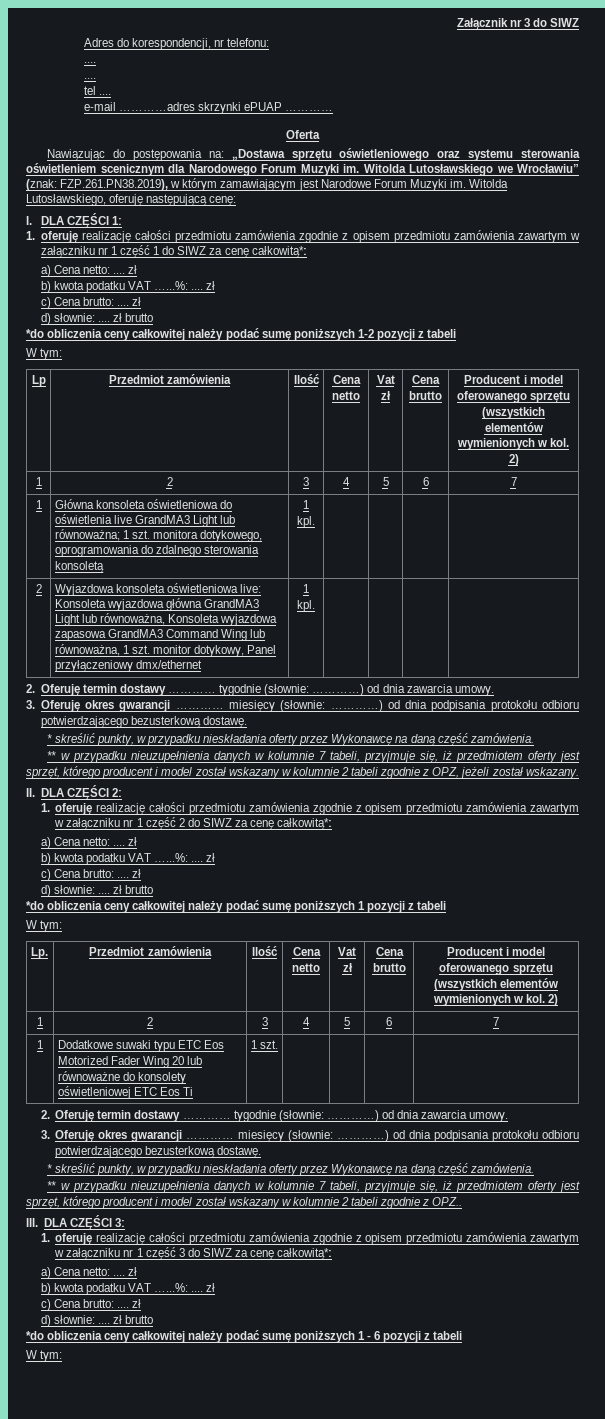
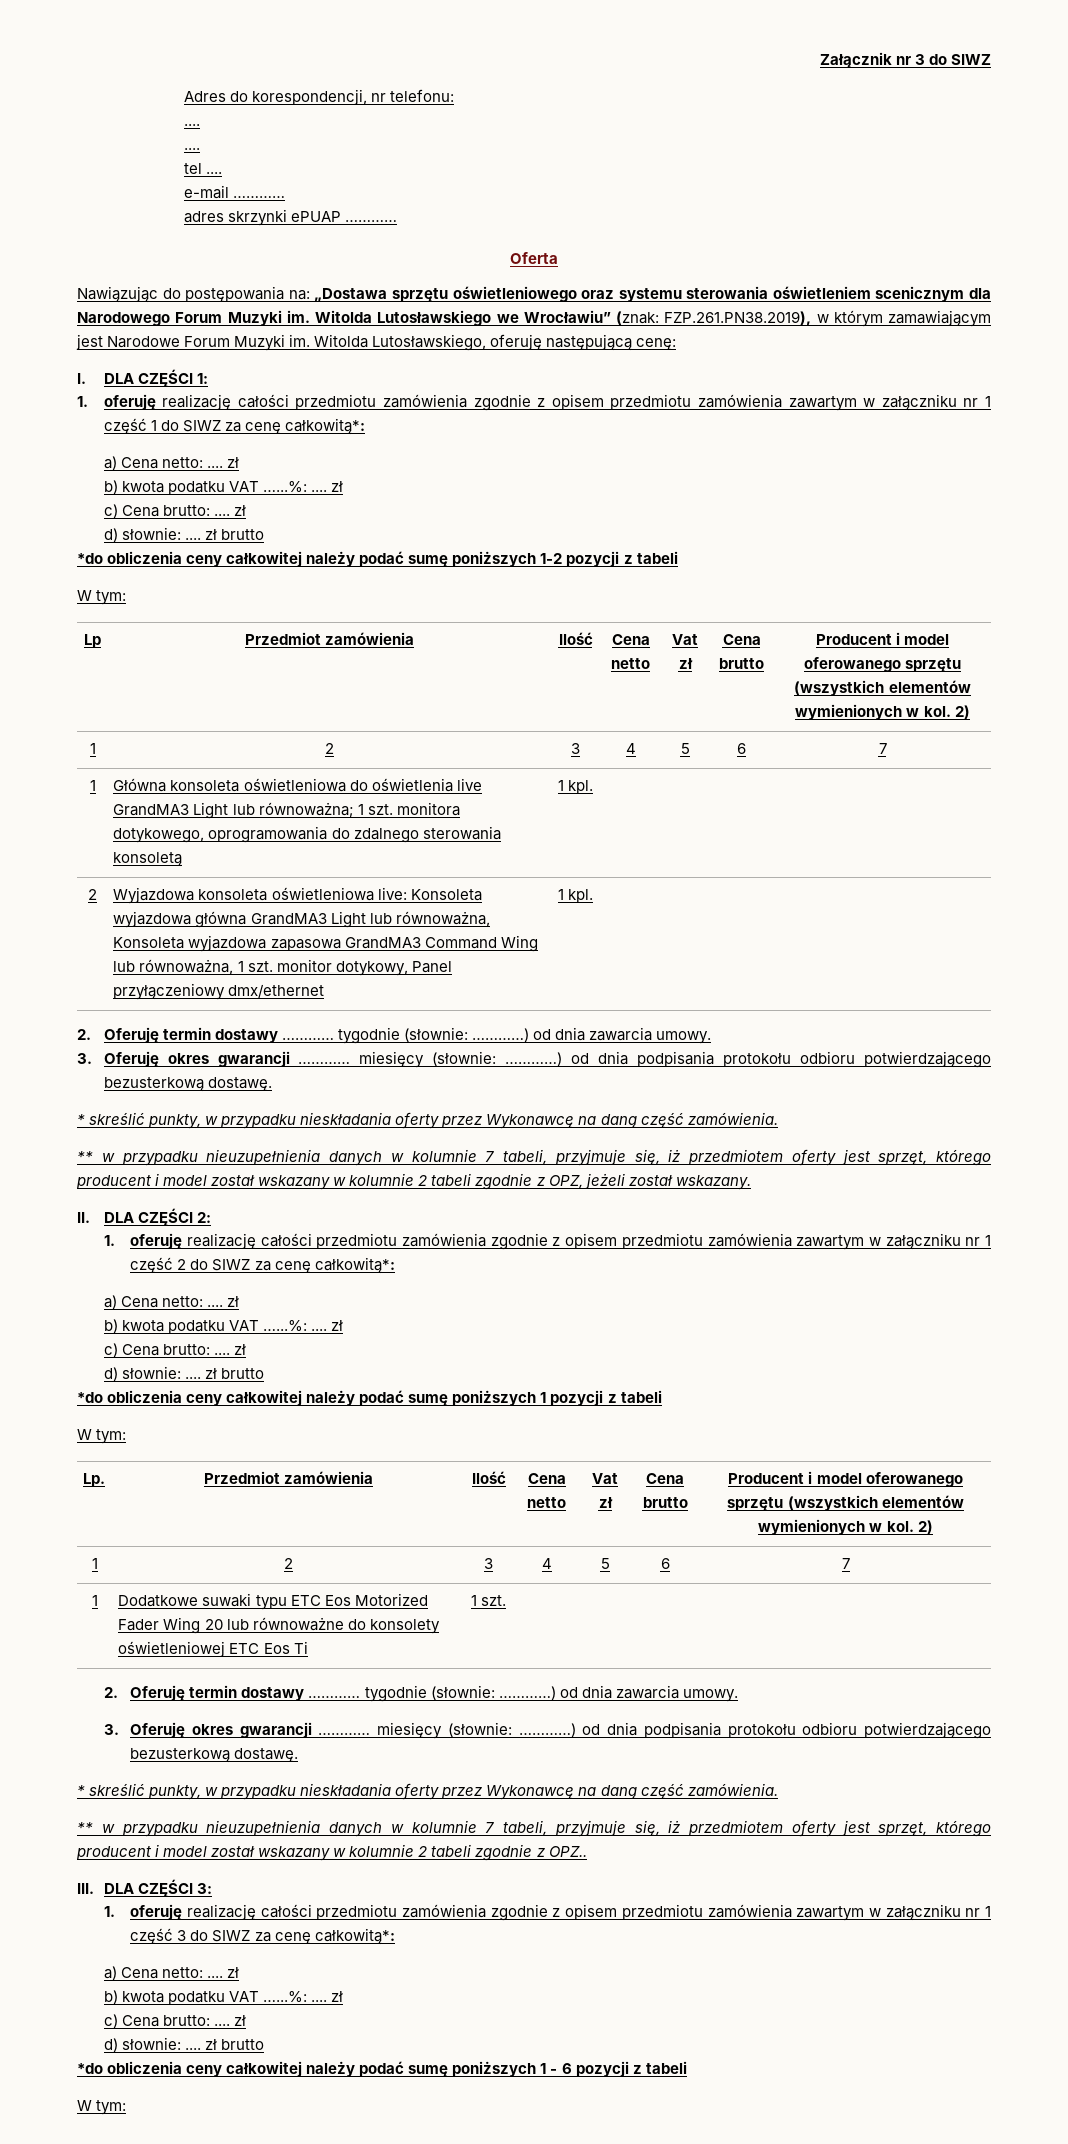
- e-mail …………adres skrzynki ePUAP …………
+ e-mail …………
+ adres skrzynki ePUAP …………

